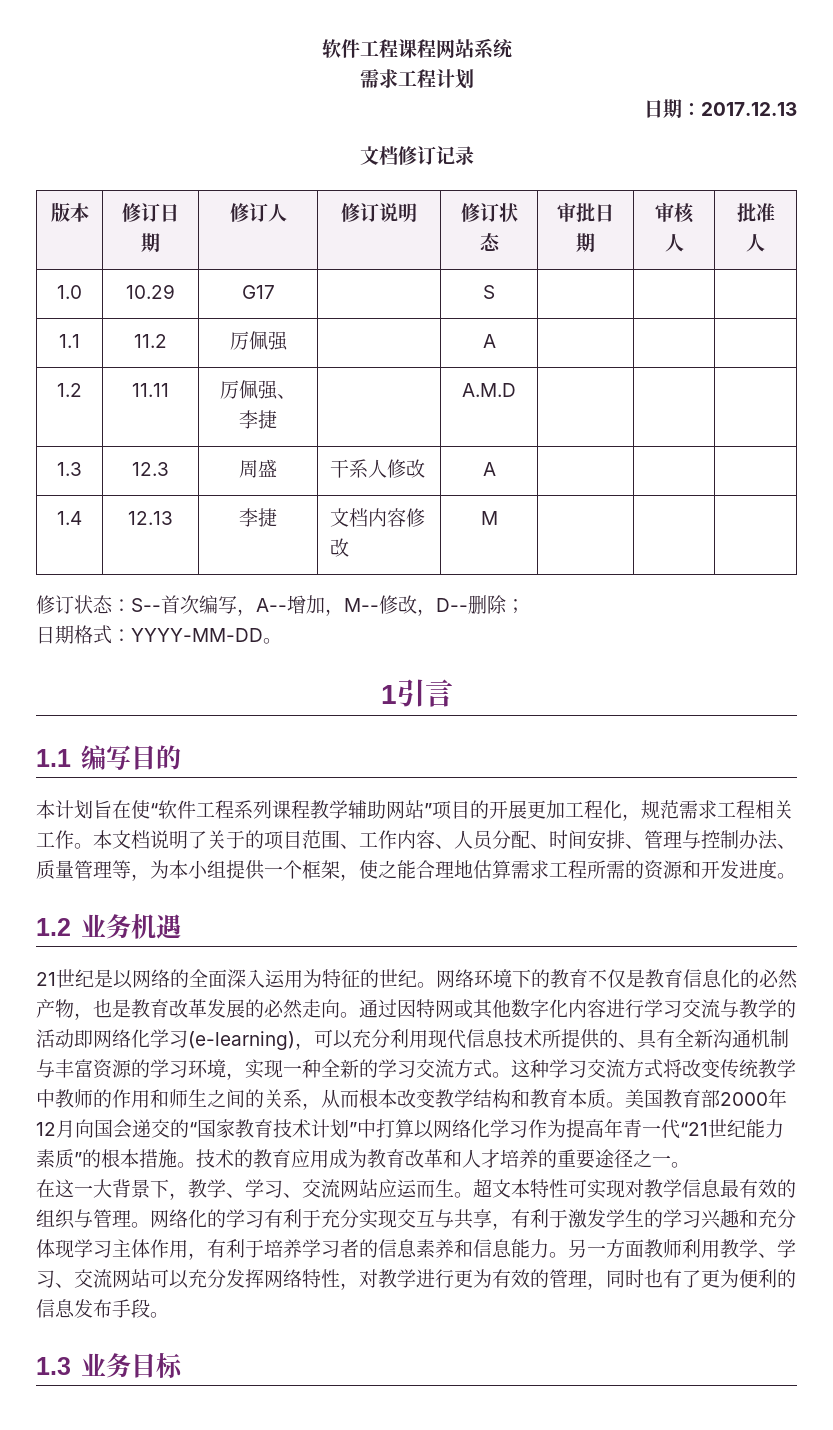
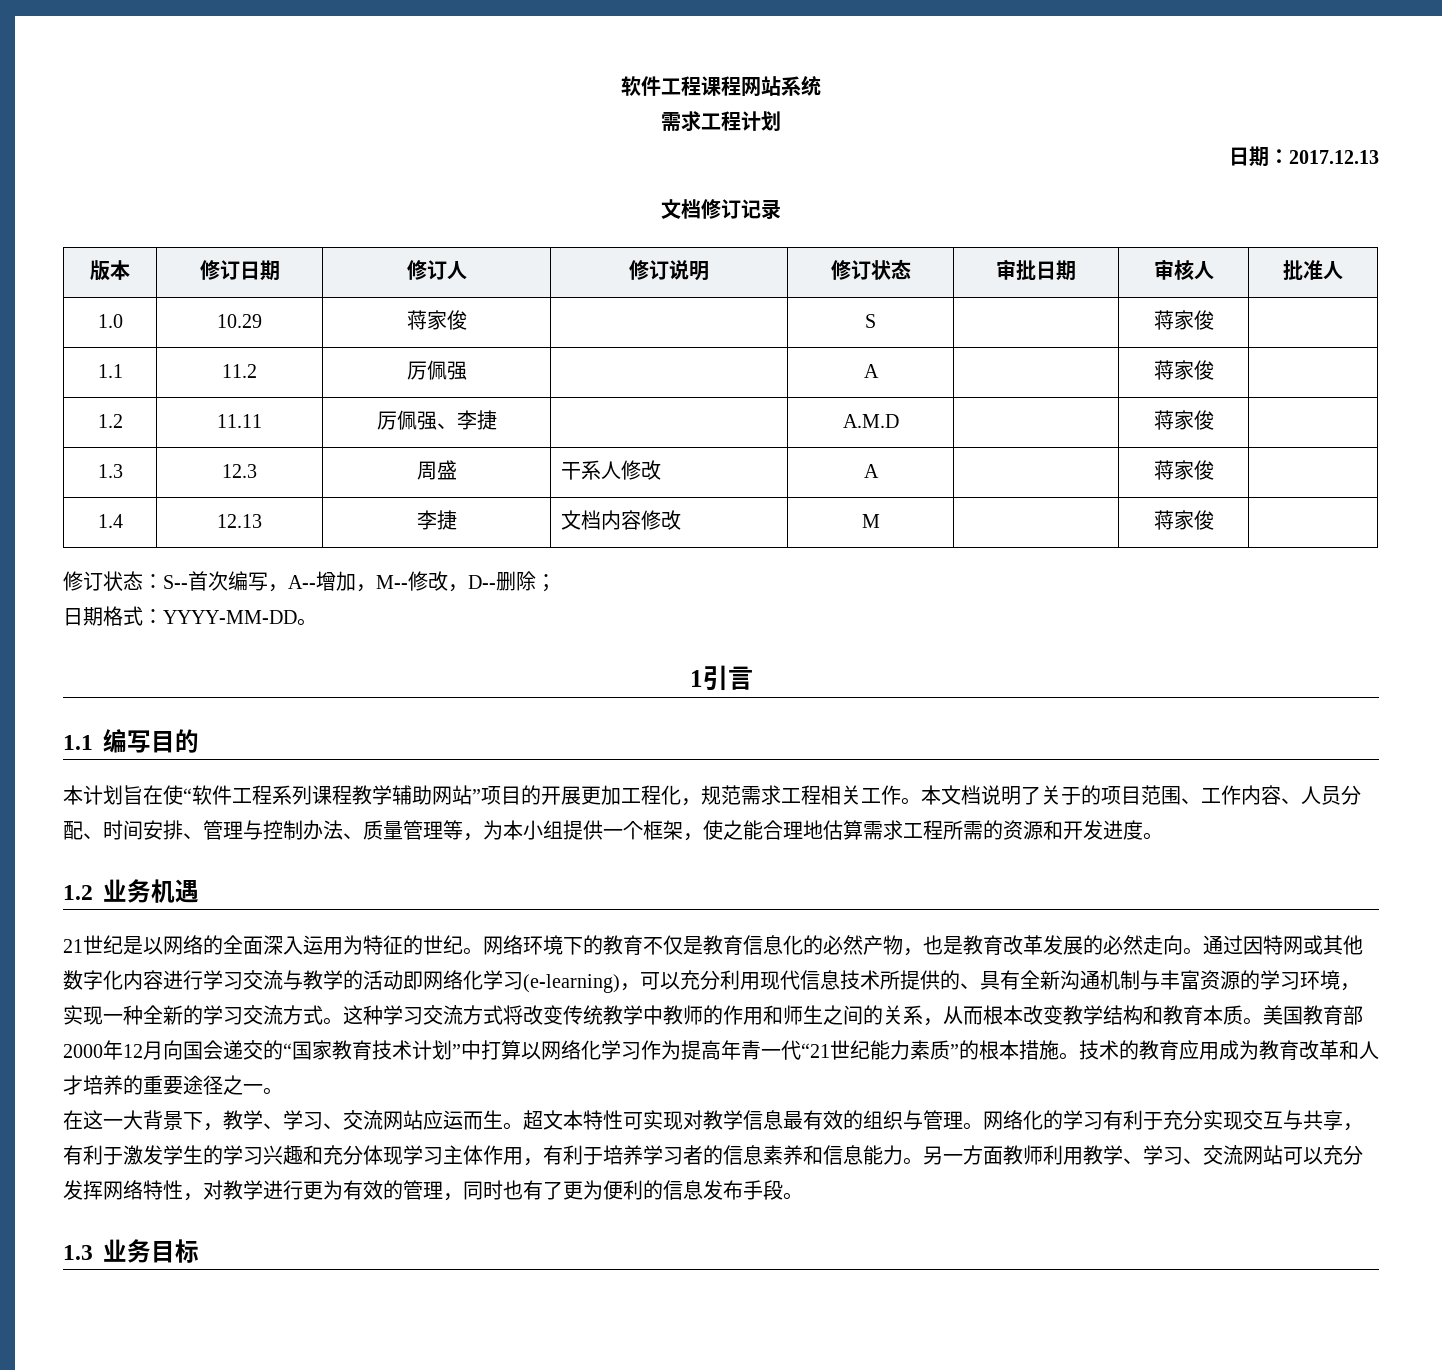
- 1.0 | 10.29 | G17 | | S | | |
+ 1.0 | 10.29 | 蒋家俊 | | S | | 蒋家俊 |
- 1.1 | 11.2 | 厉佩强 | | A | | |
+ 1.1 | 11.2 | 厉佩强 | | A | | 蒋家俊 |
- 1.2 | 11.11 | 厉佩强、李捷 | | A.M.D | | |
+ 1.2 | 11.11 | 厉佩强、李捷 | | A.M.D | | 蒋家俊 |
- 1.3 | 12.3 | 周盛 | 干系人修改 | A | | |
+ 1.3 | 12.3 | 周盛 | 干系人修改 | A | | 蒋家俊 |
- 1.4 | 12.13 | 李捷 | 文档内容修改 | M | | |
+ 1.4 | 12.13 | 李捷 | 文档内容修改 | M | | 蒋家俊 |

